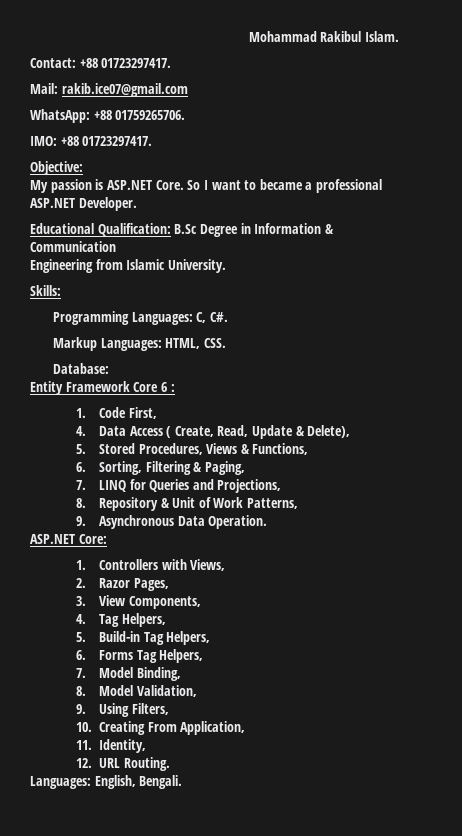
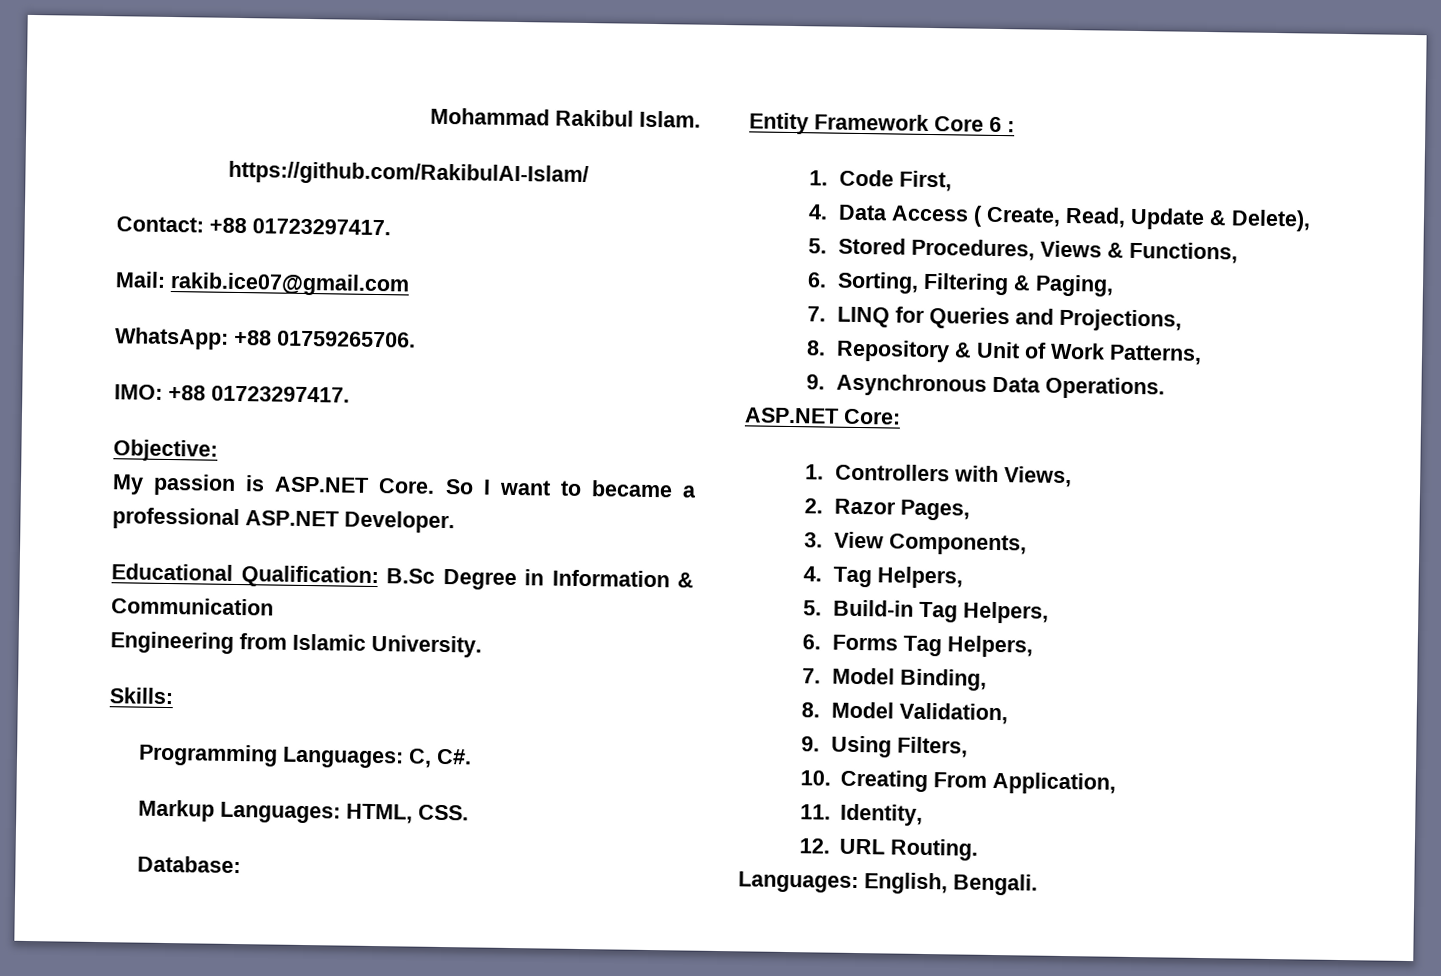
+ https://github.com/RakibulAI-Islam/
- 9. Asynchronous Data Operation.
+ 9. Asynchronous Data Operations.

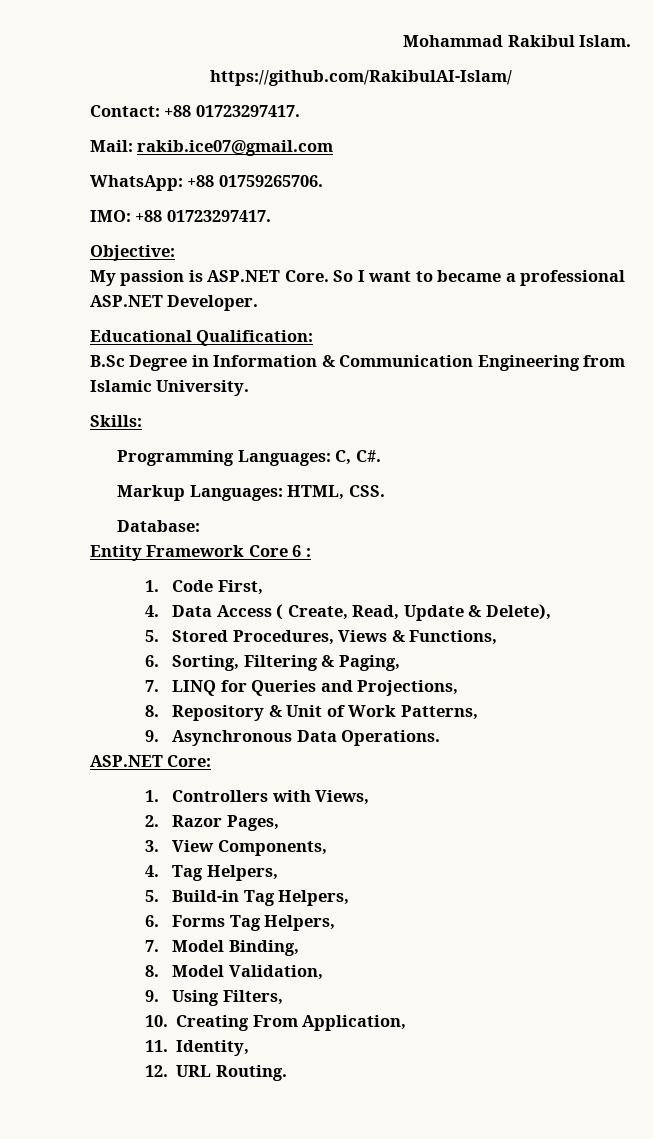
- Educational Qualification: B.Sc Degree in Information & Communication
- Engineering from Islamic University.
+ Educational Qualification:
+ B.Sc Degree in Information & Communication Engineering from Islamic University.
- Languages: English, Bengali.

